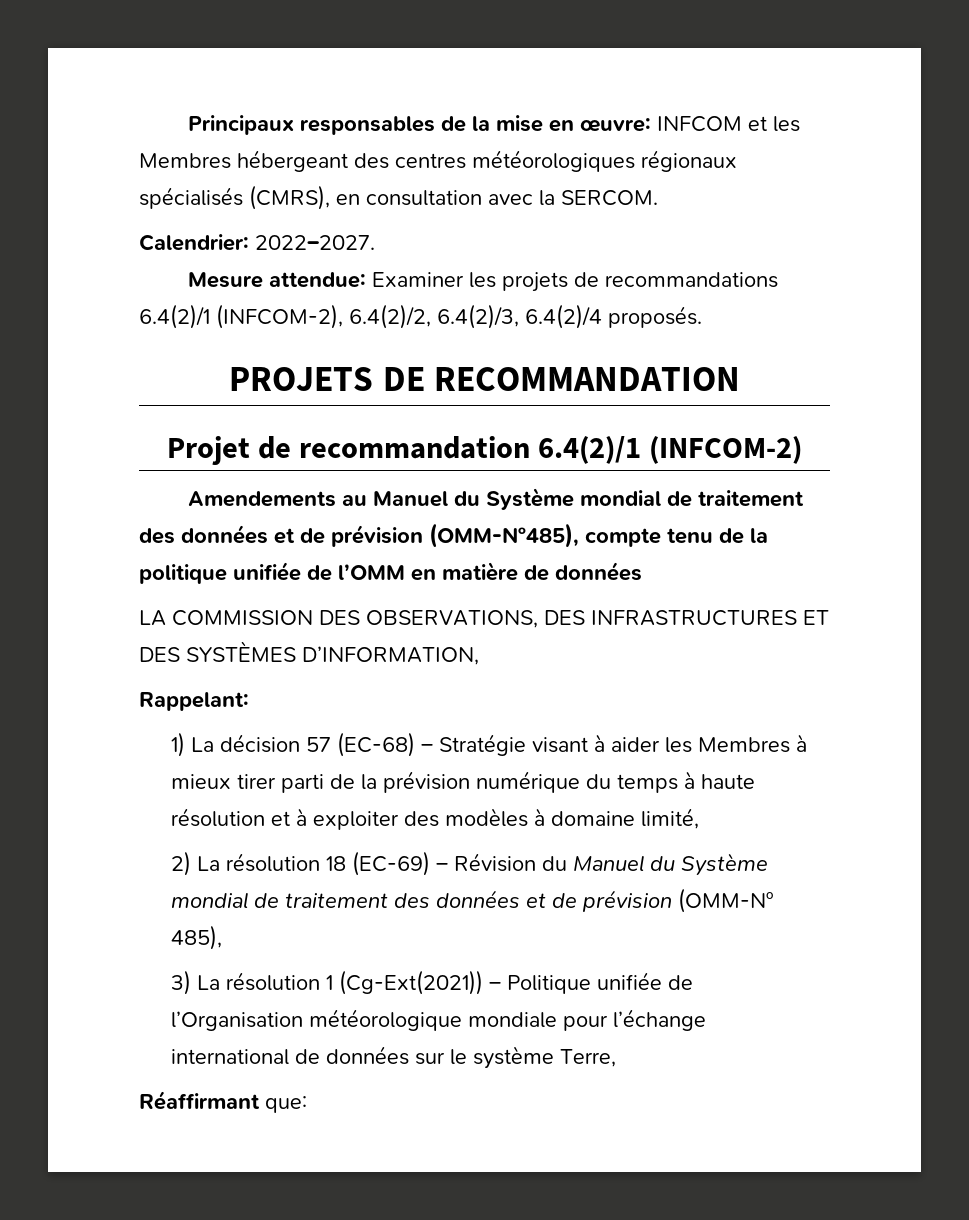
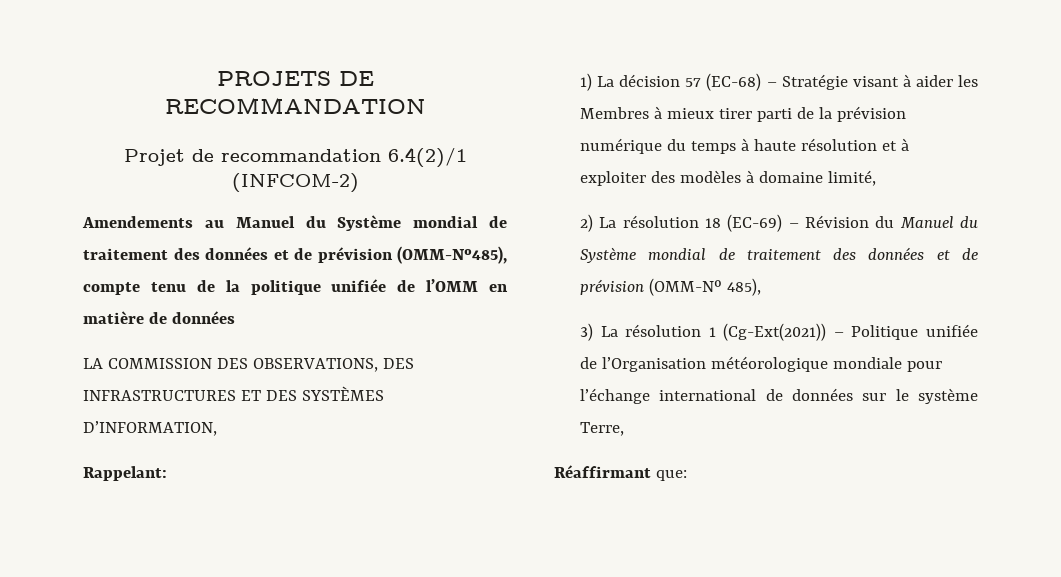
- Principaux responsables de la mise en œuvre: INFCOM et les Membres hébergeant des centres météorologiques régionaux spécialisés (CMRS), en consultation avec la SERCOM.
- Calendrier: 2022–2027.
- Mesure attendue: Examiner les projets de recommandations 6.4(2)/1 (INFCOM-2), 6.4(2)/2, 6.4(2)/3, 6.4(2)/4 proposés.

